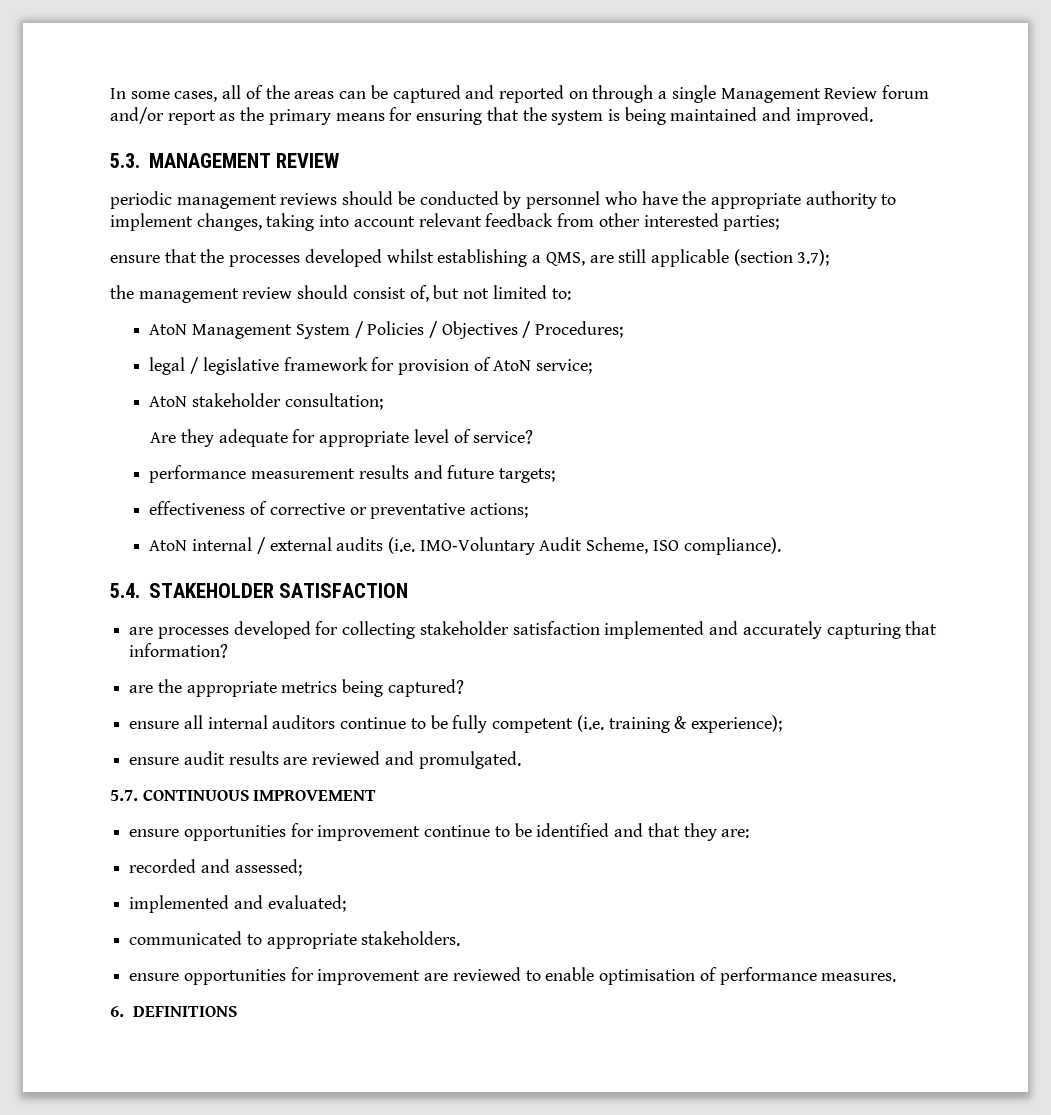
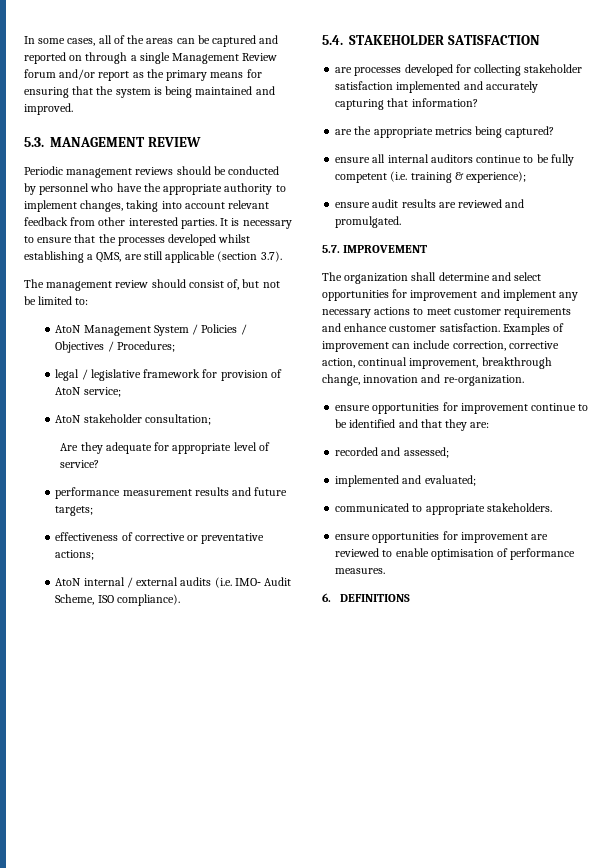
- periodic management reviews should be conducted by personnel who have the appropriate authority to implement changes, taking into account relevant feedback from other interested parties;
- ensure that the processes developed whilst establishing a QMS, are still applicable (section 3.7);
- the management review should consist of, but not limited to:
+ Periodic management reviews should be conducted by personnel who have the appropriate authority to implement changes, taking into account relevant feedback from other interested parties. It is necessary to ensure that the processes developed whilst establishing a QMS, are still applicable (section 3.7).
+ The management review should consist of, but not be limited to:
- AtoN internal / external audits (i.e. IMO‐Voluntary Audit Scheme, ISO compliance).
+ AtoN internal / external audits (i.e. IMO‐ Audit Scheme, ISO compliance).
- 5.7. CONTINUOUS IMPROVEMENT
+ 5.7. IMPROVEMENT
+ The organization shall determine and select opportunities for improvement and implement any necessary actions to meet customer requirements and enhance customer satisfaction. Examples of improvement can include correction, corrective action, continual improvement, breakthrough change, innovation and re-organization.

